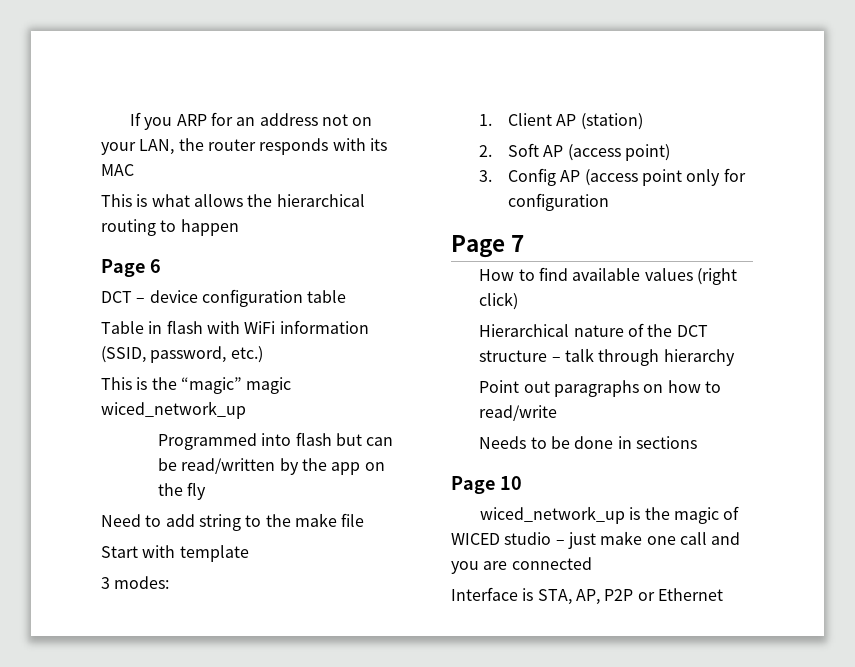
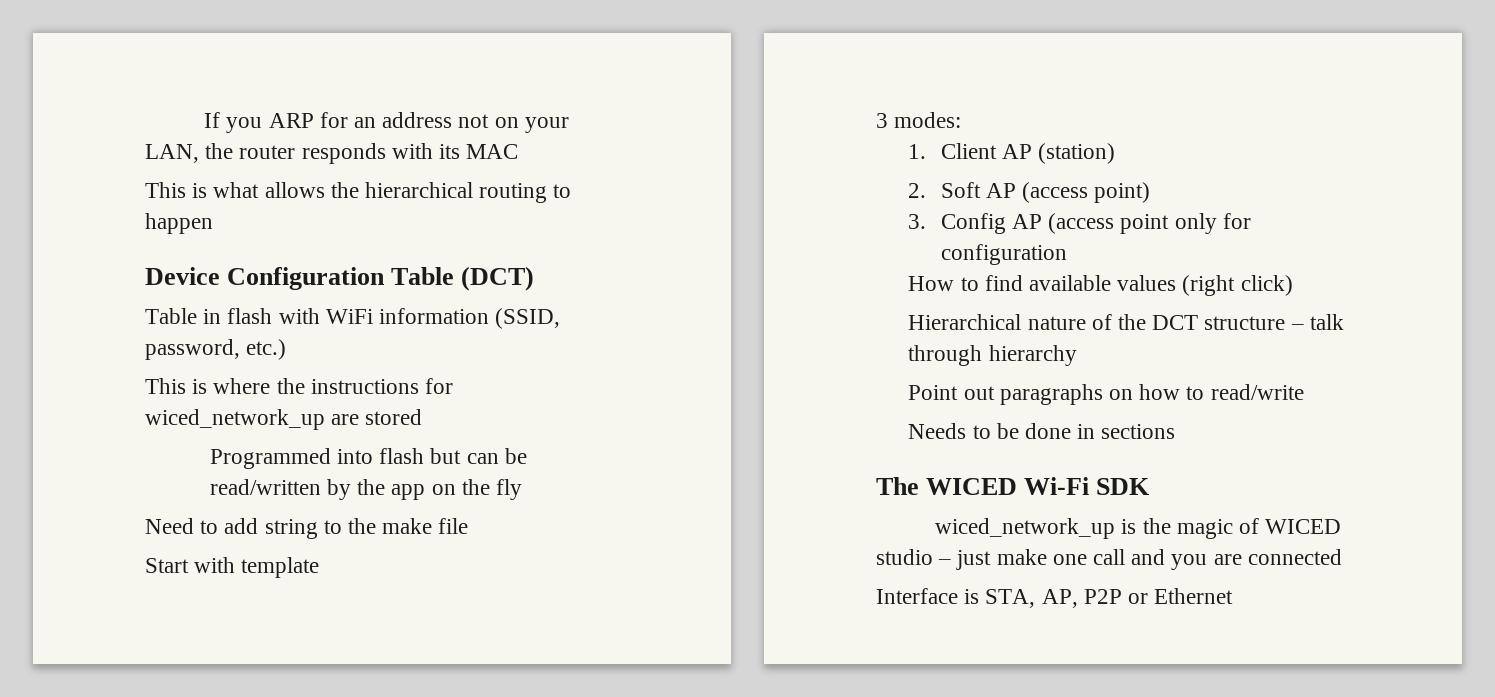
- Page 6
- DCT – device configuration table
+ Device Configuration Table (DCT)
- This is the “magic” magic wiced_network_up
+ This is where the instructions for wiced_network_up are stored
- Page 7
- Page 10
+ The WICED Wi-Fi SDK

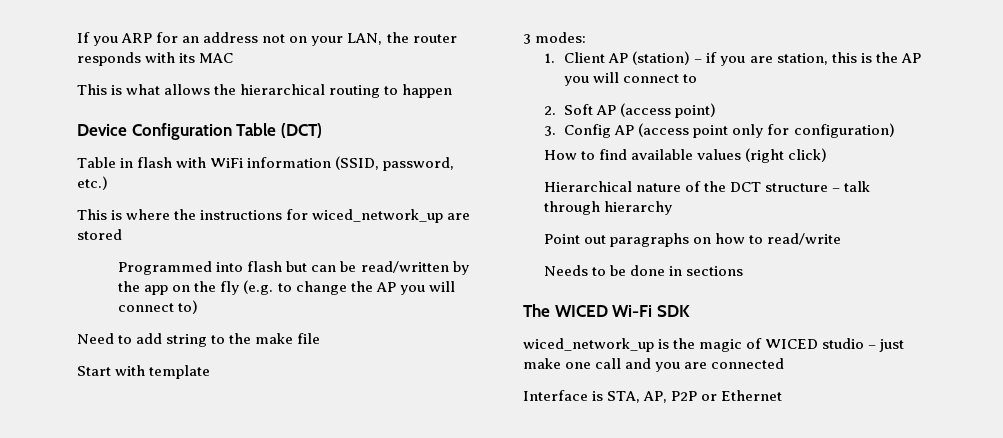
- Programmed into flash but can be read/written by the app on the fly
+ Programmed into flash but can be read/written by the app on the fly (e.g. to change the AP you will connect to)
- 1. Client AP (station)
+ 1. Client AP (station) – if you are station, this is the AP you will connect to
- 3. Config AP (access point only for configuration
+ 3. Config AP (access point only for configuration)

